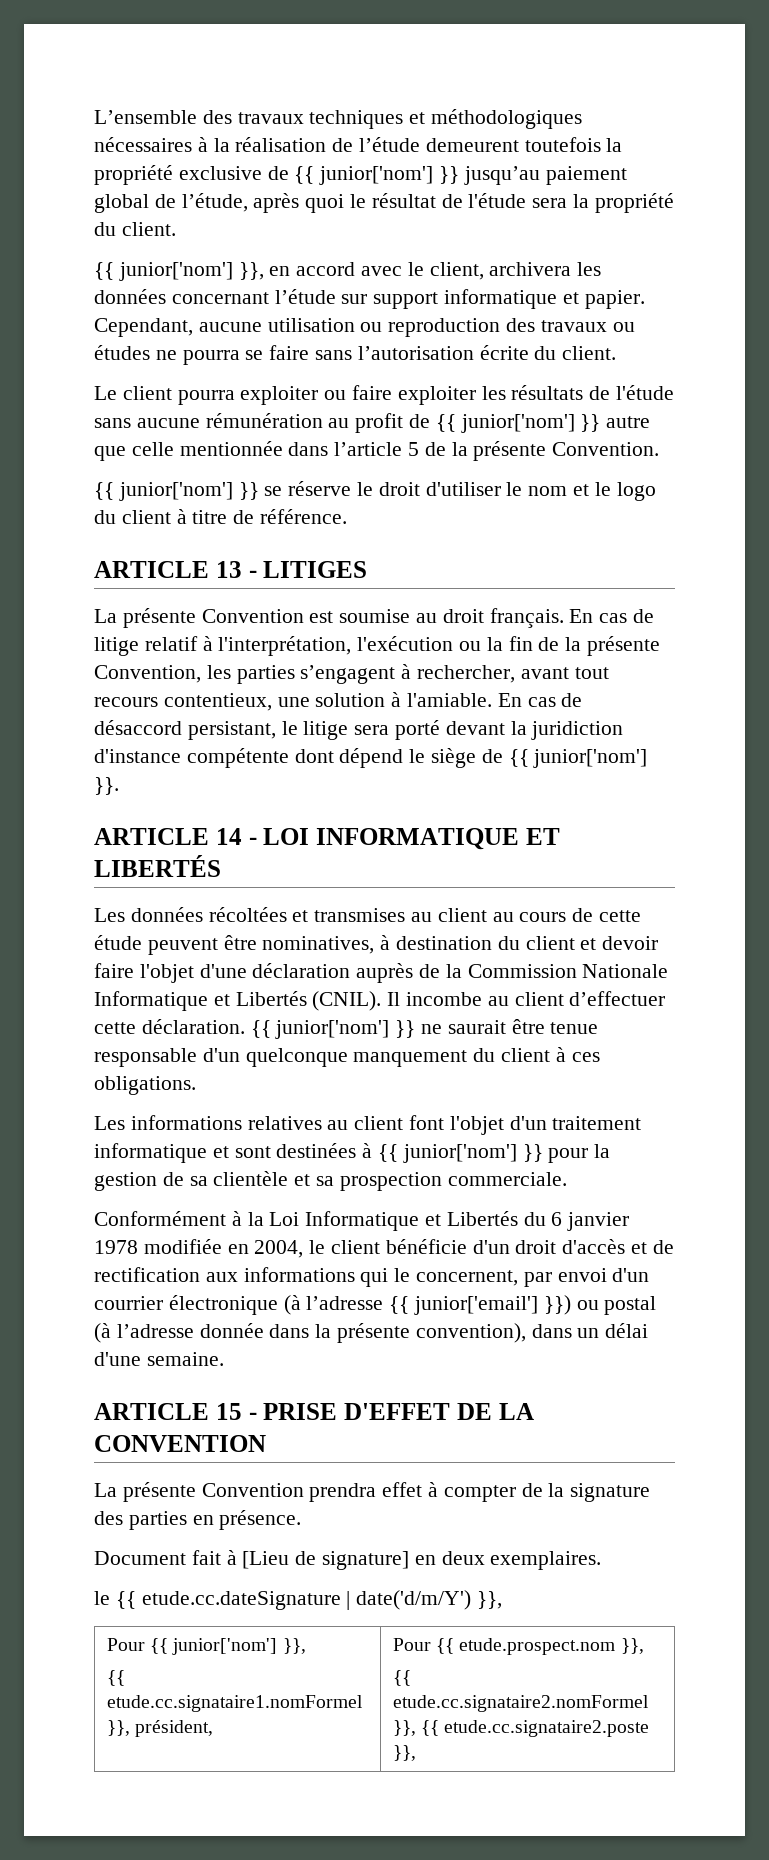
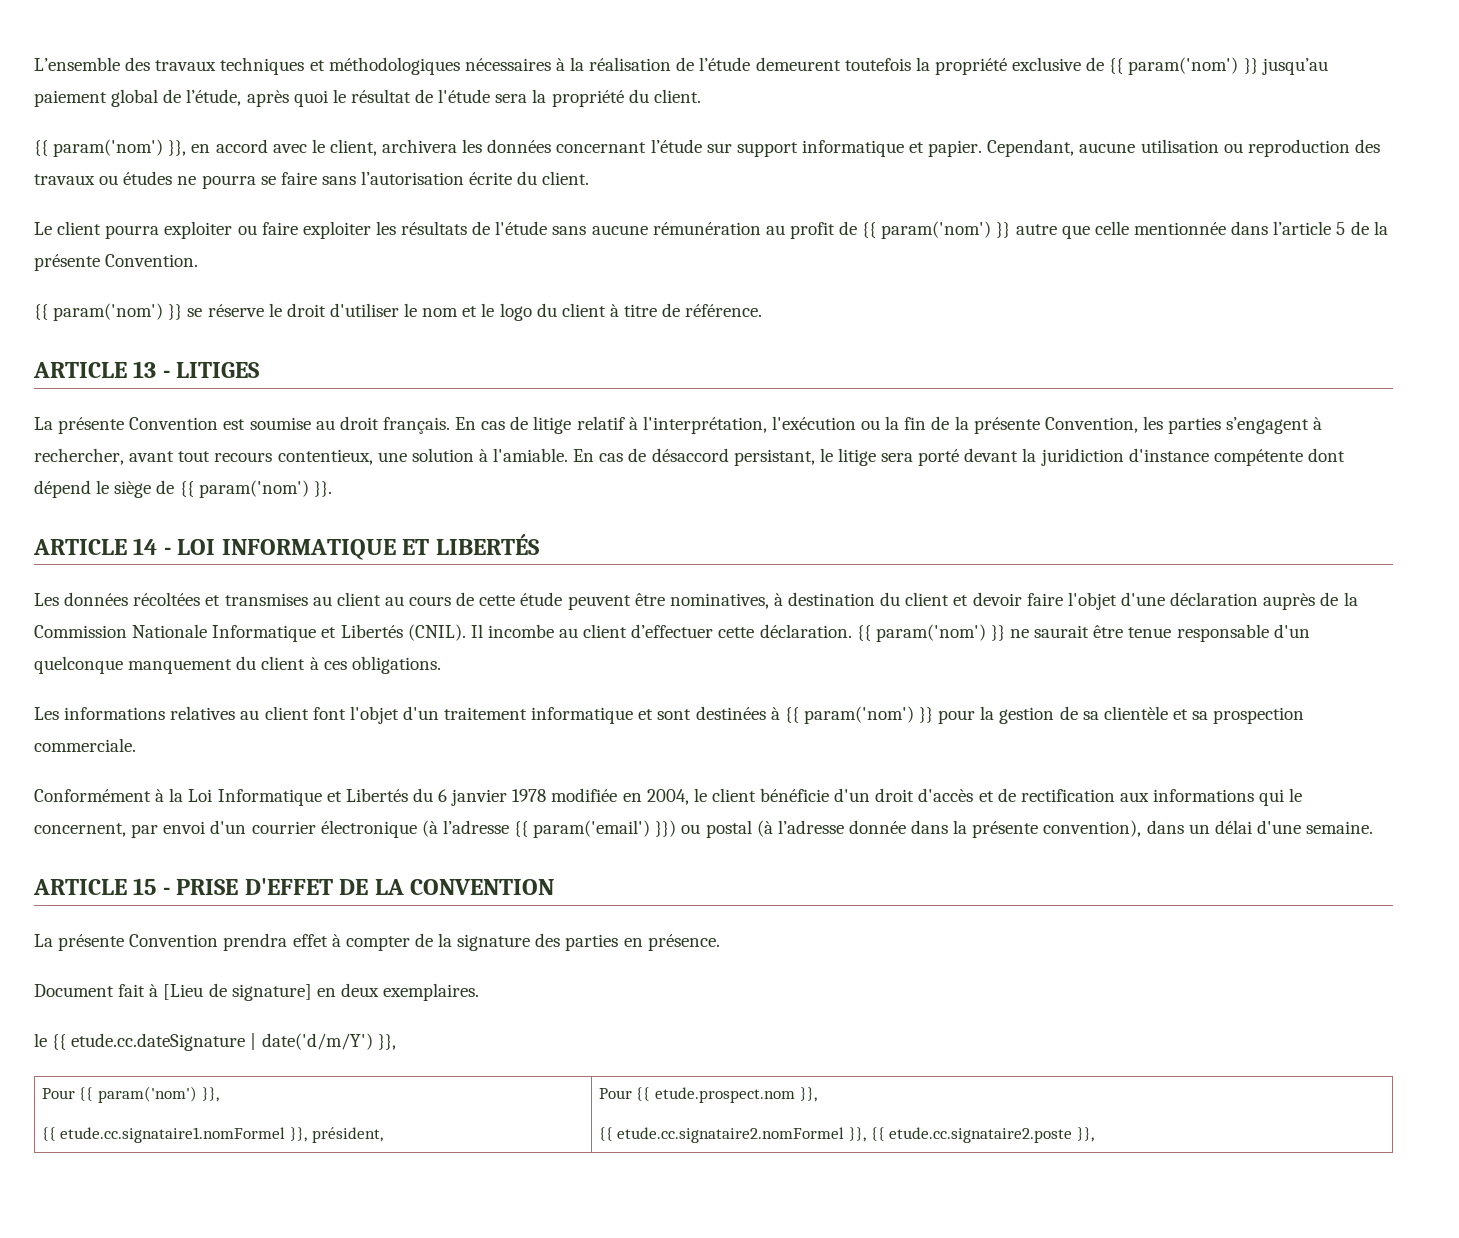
- L’ensemble des travaux techniques et méthodologiques nécessaires à la réalisation de l’étude demeurent toutefois la propriété exclusive de {{ junior['nom'] }} jusqu’au paiement global de l’étude, après quoi le résultat de l'étude sera la propriété du client.
+ L’ensemble des travaux techniques et méthodologiques nécessaires à la réalisation de l’étude demeurent toutefois la propriété exclusive de {{ param('nom') }} jusqu’au paiement global de l’étude, après quoi le résultat de l'étude sera la propriété du client.
- {{ junior['nom'] }}, en accord avec le client, archivera les données concernant l’étude sur support informatique et papier.
+ {{ param('nom') }}, en accord avec le client, archivera les données concernant l’étude sur support informatique et papier.
- Le client pourra exploiter ou faire exploiter les résultats de l'étude sans aucune rémunération au profit de {{ junior['nom'] }} autre que celle mentionnée dans l’article 5 de la présente Convention.
+ Le client pourra exploiter ou faire exploiter les résultats de l'étude sans aucune rémunération au profit de {{ param('nom') }} autre que celle mentionnée dans l’article 5 de la présente Convention.
- {{ junior['nom'] }} se réserve le droit d'utiliser le nom et le logo du client à titre de référence.
+ {{ param('nom') }} se réserve le droit d'utiliser le nom et le logo du client à titre de référence.
- En cas de désaccord persistant, le litige sera porté devant la juridiction d'instance compétente dont dépend le siège de {{ junior['nom'] }}.
+ En cas de désaccord persistant, le litige sera porté devant la juridiction d'instance compétente dont dépend le siège de {{ param('nom') }}.
- {{ junior['nom'] }} ne saurait être tenue responsable d'un quelconque manquement du client à ces obligations.
+ {{ param('nom') }} ne saurait être tenue responsable d'un quelconque manquement du client à ces obligations.
- Les informations relatives au client font l'objet d'un traitement informatique et sont destinées à {{ junior['nom'] }} pour la gestion de sa clientèle et sa prospection commerciale.
+ Les informations relatives au client font l'objet d'un traitement informatique et sont destinées à {{ param('nom') }} pour la gestion de sa clientèle et sa prospection commerciale.
- Conformément à la Loi Informatique et Libertés du 6 janvier 1978 modifiée en 2004, le client bénéficie d'un droit d'accès et de rectification aux informations qui le concernent, par envoi d'un courrier électronique (à l’adresse {{ junior['email'] }}) ou postal (à l’adresse donnée dans la présente convention), dans un délai d'une semaine.
+ Conformément à la Loi Informatique et Libertés du 6 janvier 1978 modifiée en 2004, le client bénéficie d'un droit d'accès et de rectification aux informations qui le concernent, par envoi d'un courrier électronique (à l’adresse {{ param('email') }}) ou postal (à l’adresse donnée dans la présente convention), dans un délai d'une semaine.
- Pour {{ junior['nom'] }},
+ Pour {{ param('nom') }},

